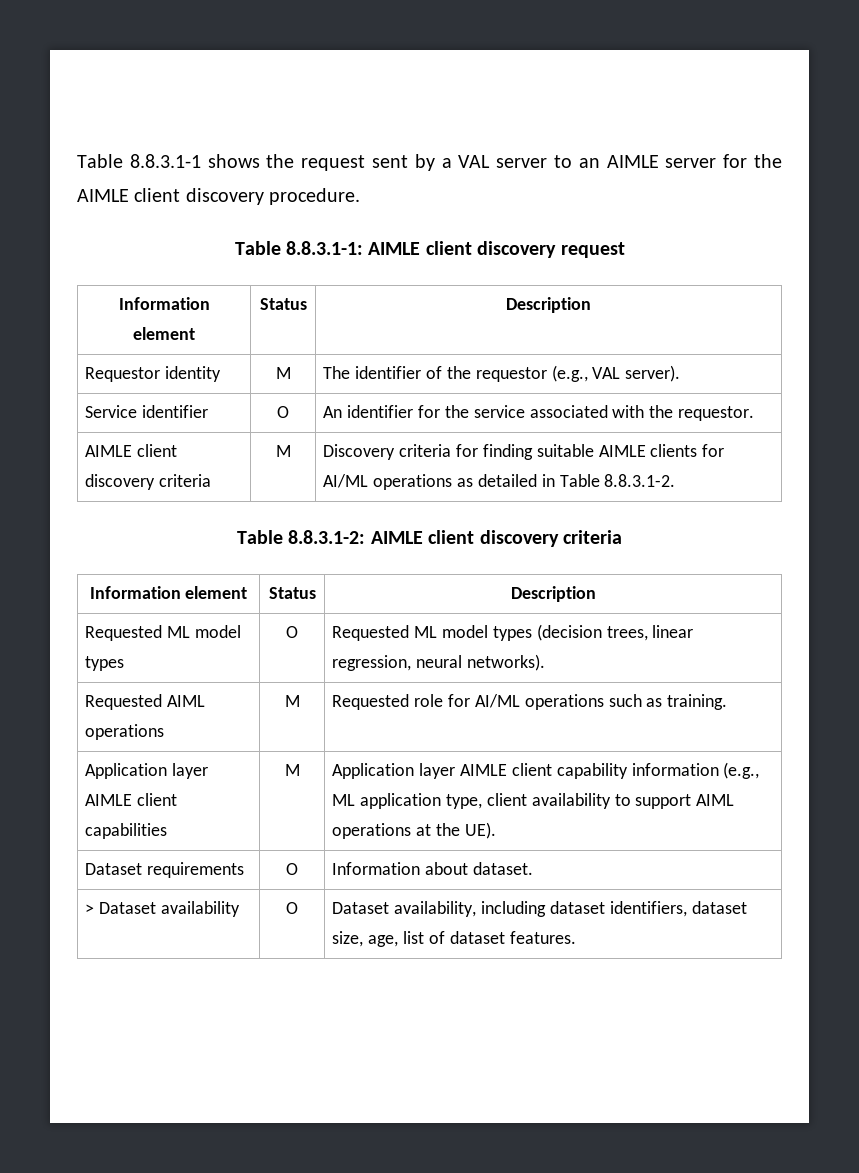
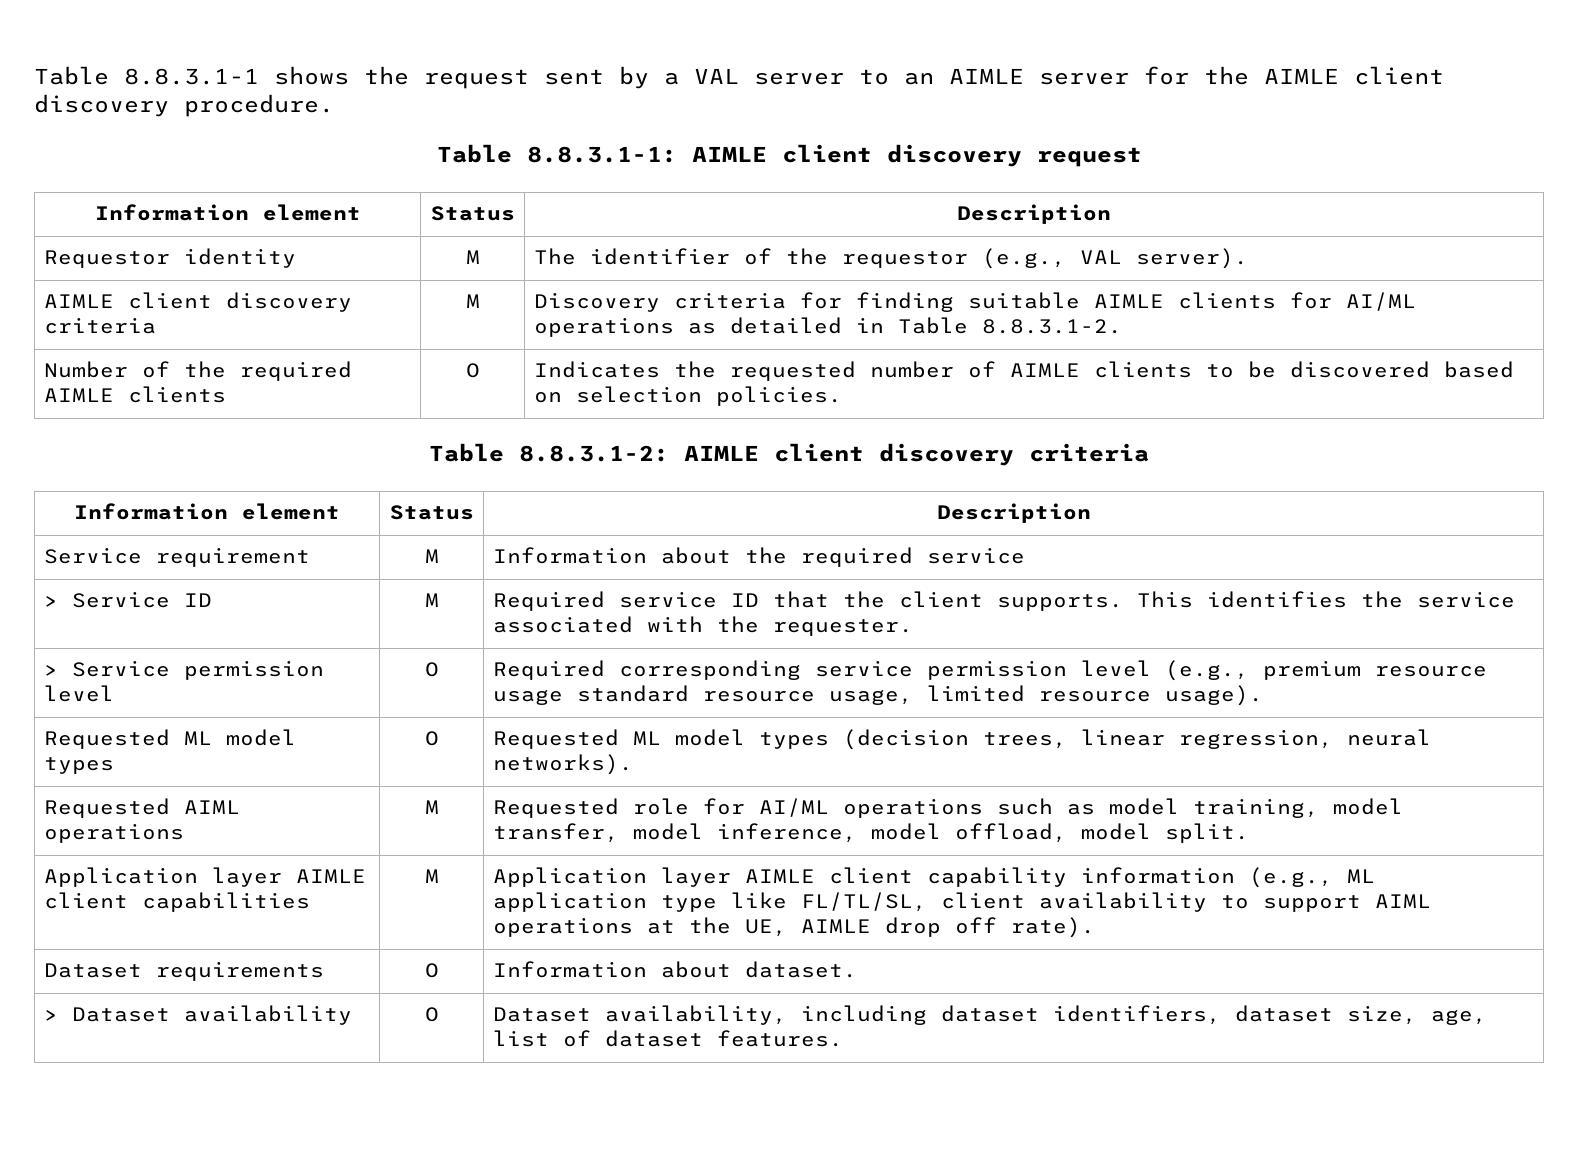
- Service identifier | O | An identifier for the service associated with the requestor.
+ Number of the required AIMLE clients | O | Indicates the requested number of AIMLE clients to be discovered based on selection policies.
+ Service requirement | M | Information about the required service
+ > Service ID | M | Required service ID that the client supports. This identifies the service associated with the requester.
+ > Service permission level | O | Required corresponding service permission level (e.g., premium resource usage standard resource usage, limited resource usage).
- Requested AIML operations | M | Requested role for AI/ML operations such as training.
+ Requested AIML operations | M | Requested role for AI/ML operations such as model training, model transfer, model inference, model offload, model split.
- Application layer AIMLE client capabilities | M | Application layer AIMLE client capability information (e.g., ML application type, client availability to support AIML operations at the UE).
+ Application layer AIMLE client capabilities | M | Application layer AIMLE client capability information (e.g., ML application type like FL/TL/SL, client availability to support AIML operations at the UE, AIMLE drop off rate).

